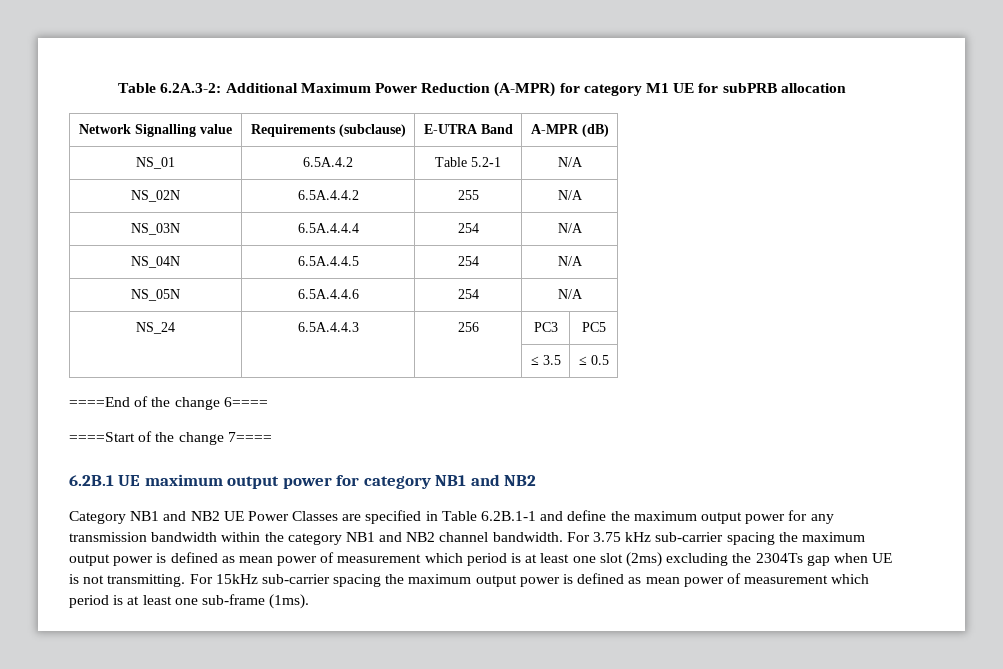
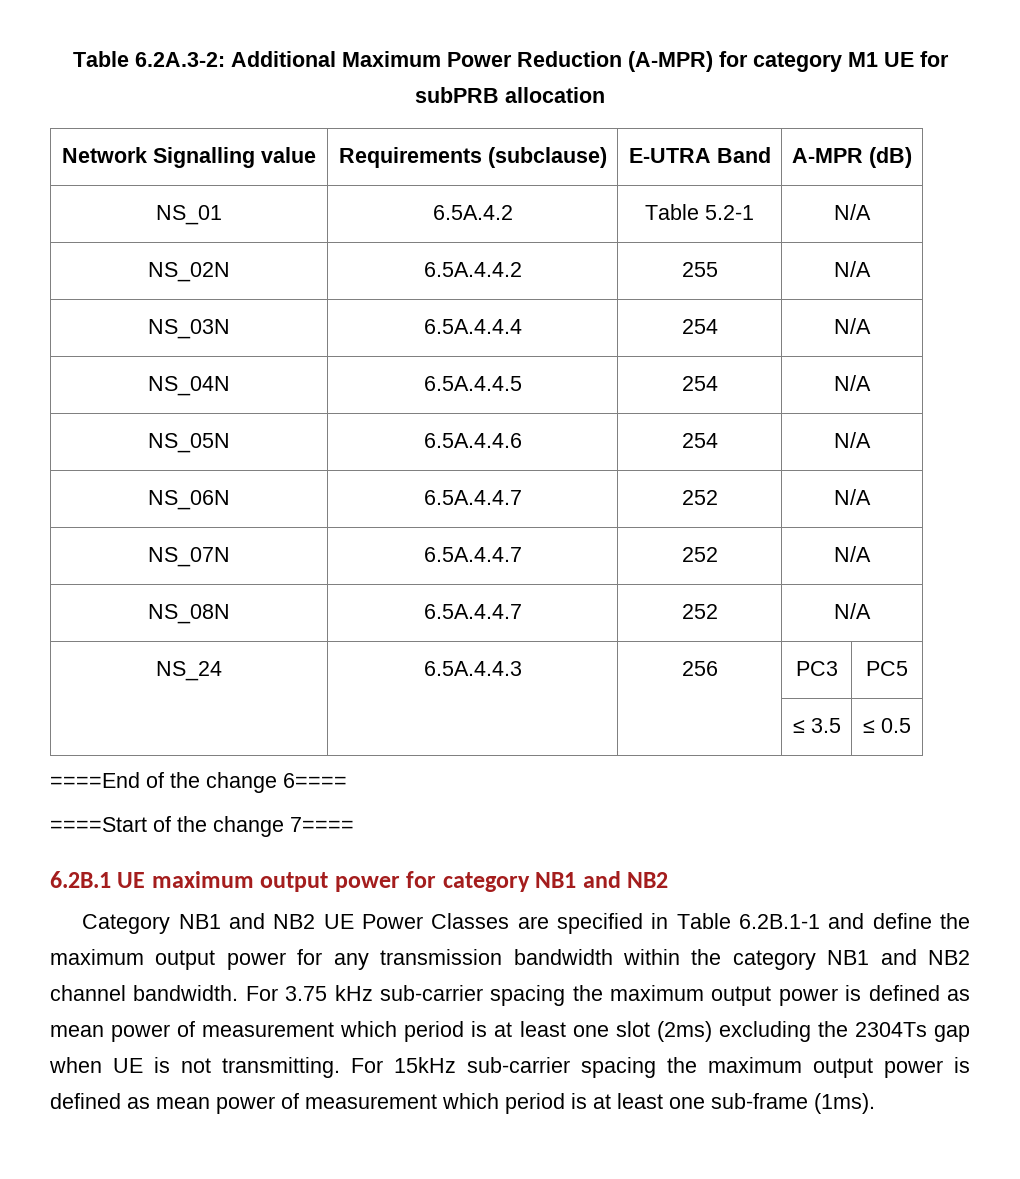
+ NS_06N | 6.5A.4.4.7 | 252 | N/A
+ NS_07N | 6.5A.4.4.7 | 252 | N/A
+ NS_08N | 6.5A.4.4.7 | 252 | N/A

